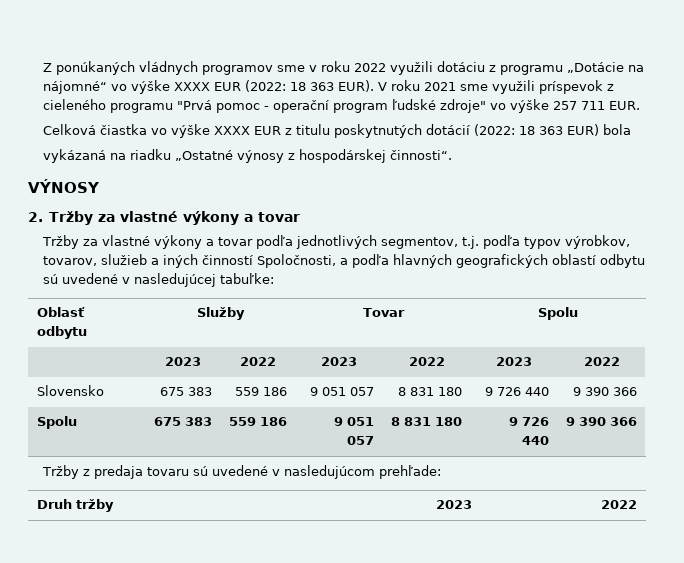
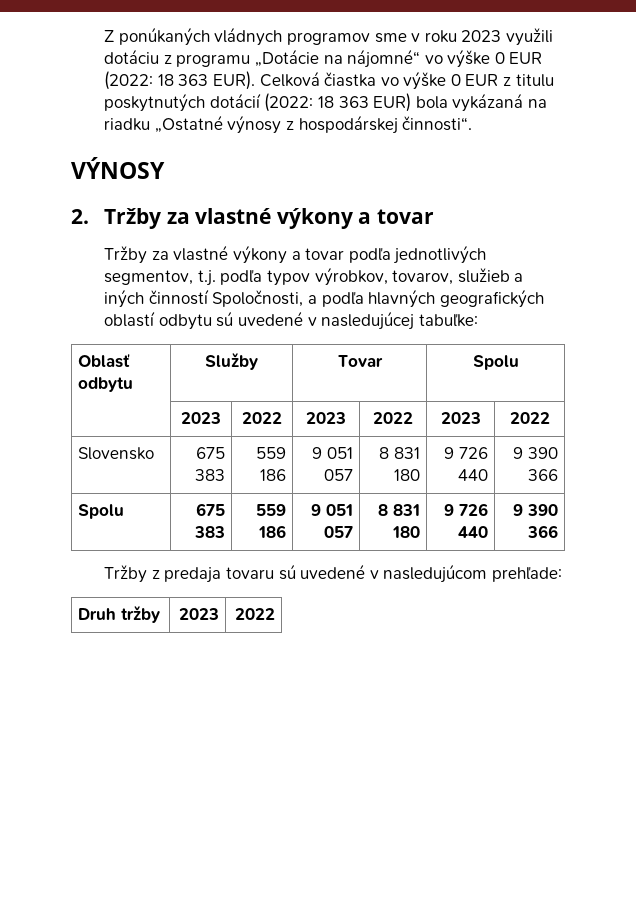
- Z ponúkaných vládnych programov sme v roku 2022 využili dotáciu z programu „Dotácie na nájomné“ vo výške XXXX EUR (2022: 18 363 EUR). V roku 2021 sme využili príspevok z cieleného programu "Prvá pomoc - operační program ľudské zdroje" vo výške 257 711 EUR.
- Celková čiastka vo výške XXXX EUR z titulu poskytnutých dotácií (2022: 18 363 EUR) bola
- vykázaná na riadku „Ostatné výnosy z hospodárskej činnosti“.
+ Z ponúkaných vládnych programov sme v roku 2023 využili dotáciu z programu „Dotácie na nájomné“ vo výške 0 EUR (2022: 18 363 EUR). Celková čiastka vo výške 0 EUR z titulu poskytnutých dotácií (2022: 18 363 EUR) bola vykázaná na riadku „Ostatné výnosy z hospodárskej činnosti“.

